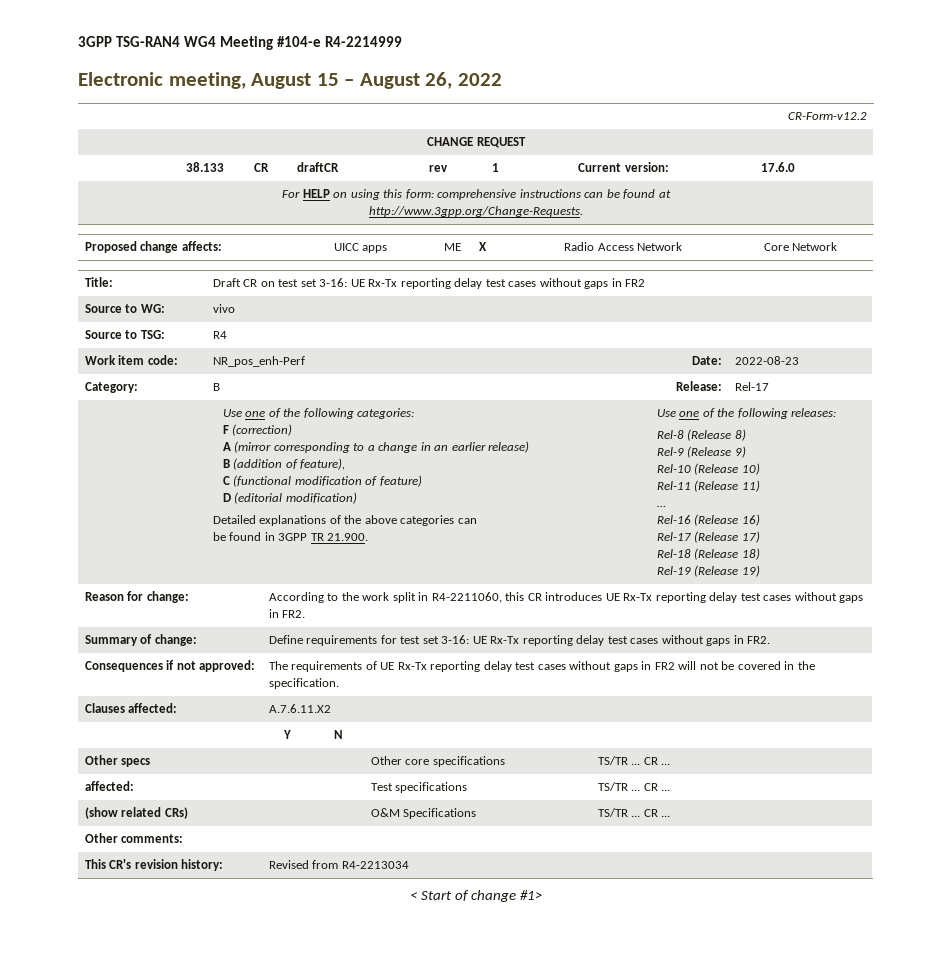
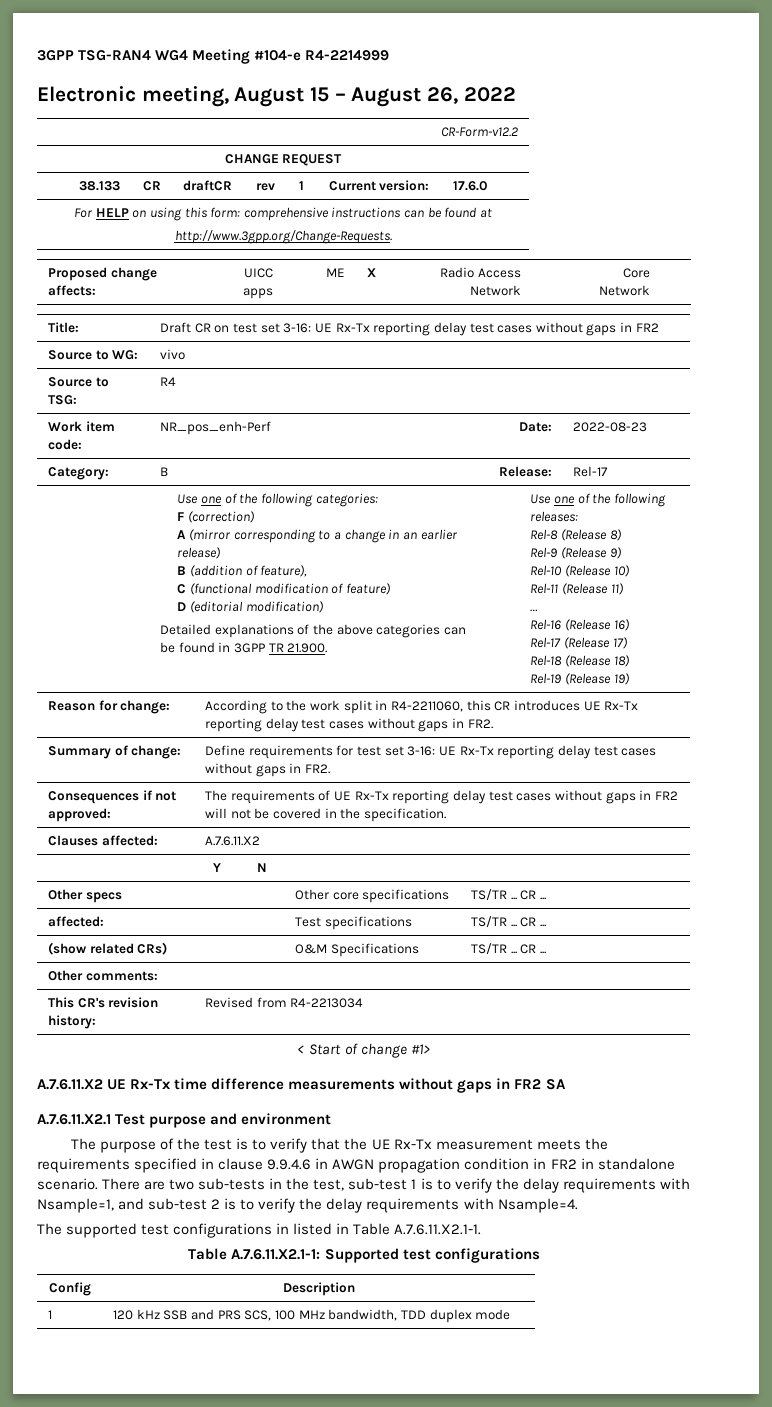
+ A.7.6.11.X2 UE Rx-Tx time difference measurements without gaps in FR2 SA
+ A.7.6.11.X2.1 Test purpose and environment
+ The purpose of the test is to verify that the UE Rx-Tx measurement meets the requirements specified in clause 9.9.4.6 in AWGN propagation condition in FR2 in standalone scenario. There are two sub-tests in the test, sub-test 1 is to verify the delay requirements with Nsample=1, and sub-test 2 is to verify the delay requirements with Nsample=4.
+ The supported test configurations in listed in Table A.7.6.11.X2.1-1.
+ Table A.7.6.11.X2.1-1: Supported test configurations
+ Config | Description
+ 1 | 120 kHz SSB and PRS SCS, 100 MHz bandwidth, TDD duplex mode

